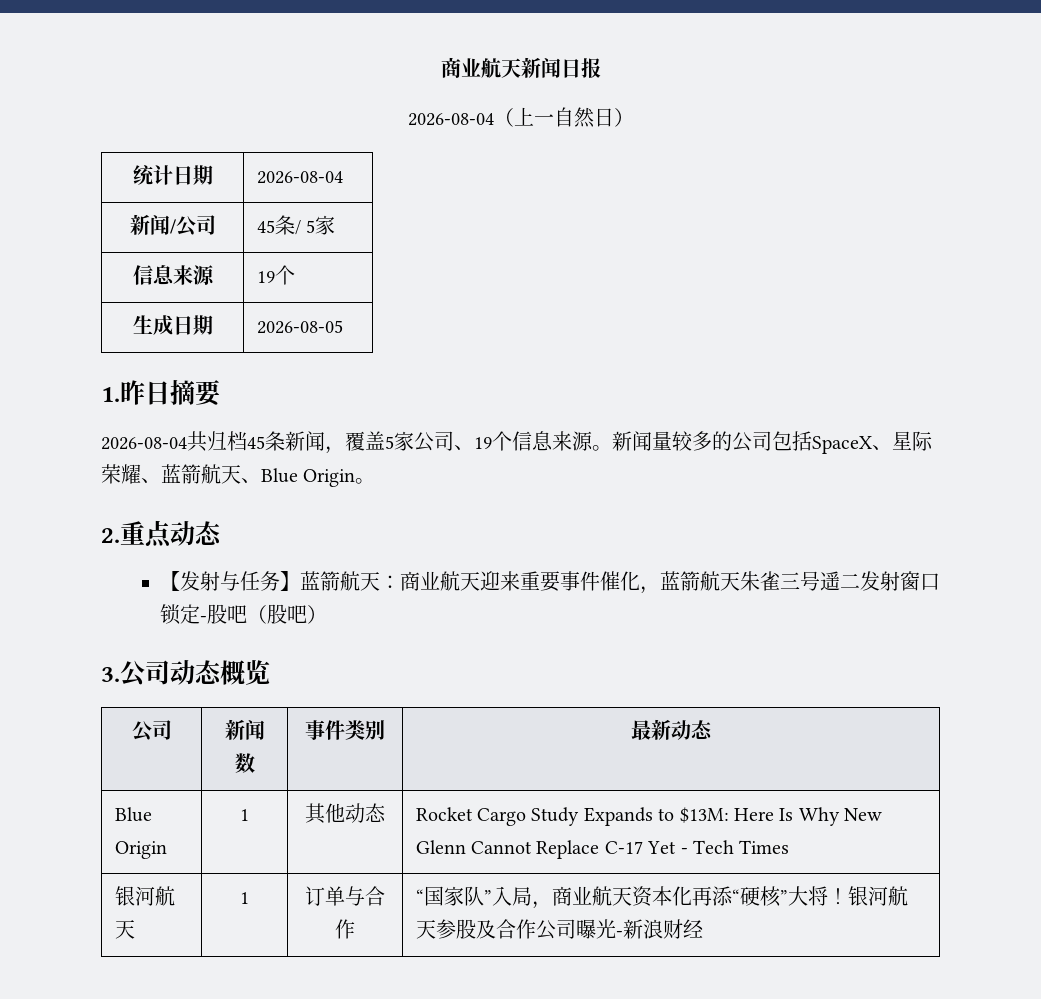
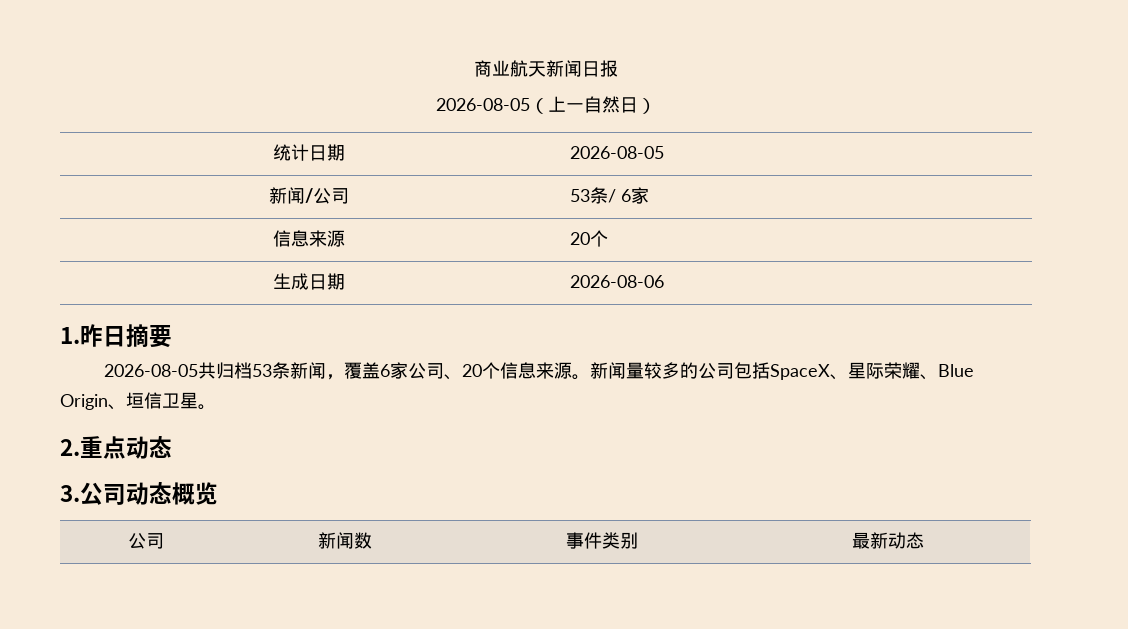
- 2026-08-04（上一自然日）
+ 2026-08-05（上一自然日）
- 统计日期 | 2026-08-04
+ 统计日期 | 2026-08-05
- 新闻/公司 | 45条/ 5家
+ 新闻/公司 | 53条/ 6家
- 信息来源 | 19个
+ 信息来源 | 20个
- 生成日期 | 2026-08-05
+ 生成日期 | 2026-08-06
- 2026-08-04共归档45条新闻，覆盖5家公司、19个信息来源。
+ 2026-08-05共归档53条新闻，覆盖6家公司、20个信息来源。
- 新闻量较多的公司包括SpaceX、星际荣耀、蓝箭航天、Blue Origin。
+ 新闻量较多的公司包括SpaceX、星际荣耀、Blue Origin、垣信卫星。
- 【发射与任务】蓝箭航天：商业航天迎来重要事件催化，蓝箭航天朱雀三号遥二发射窗口锁定-股吧（股吧）
- Blue Origin | 1 | 其他动态 | Rocket Cargo Study Expands to $13M: Here Is Why New Glenn Cannot Replace C-17 Yet - Tech Times
- 银河航天 | 1 | 订单与合作 | “国家队”入局，商业航天资本化再添“硬核”大将！银河航天参股及合作公司曝光-新浪财经

